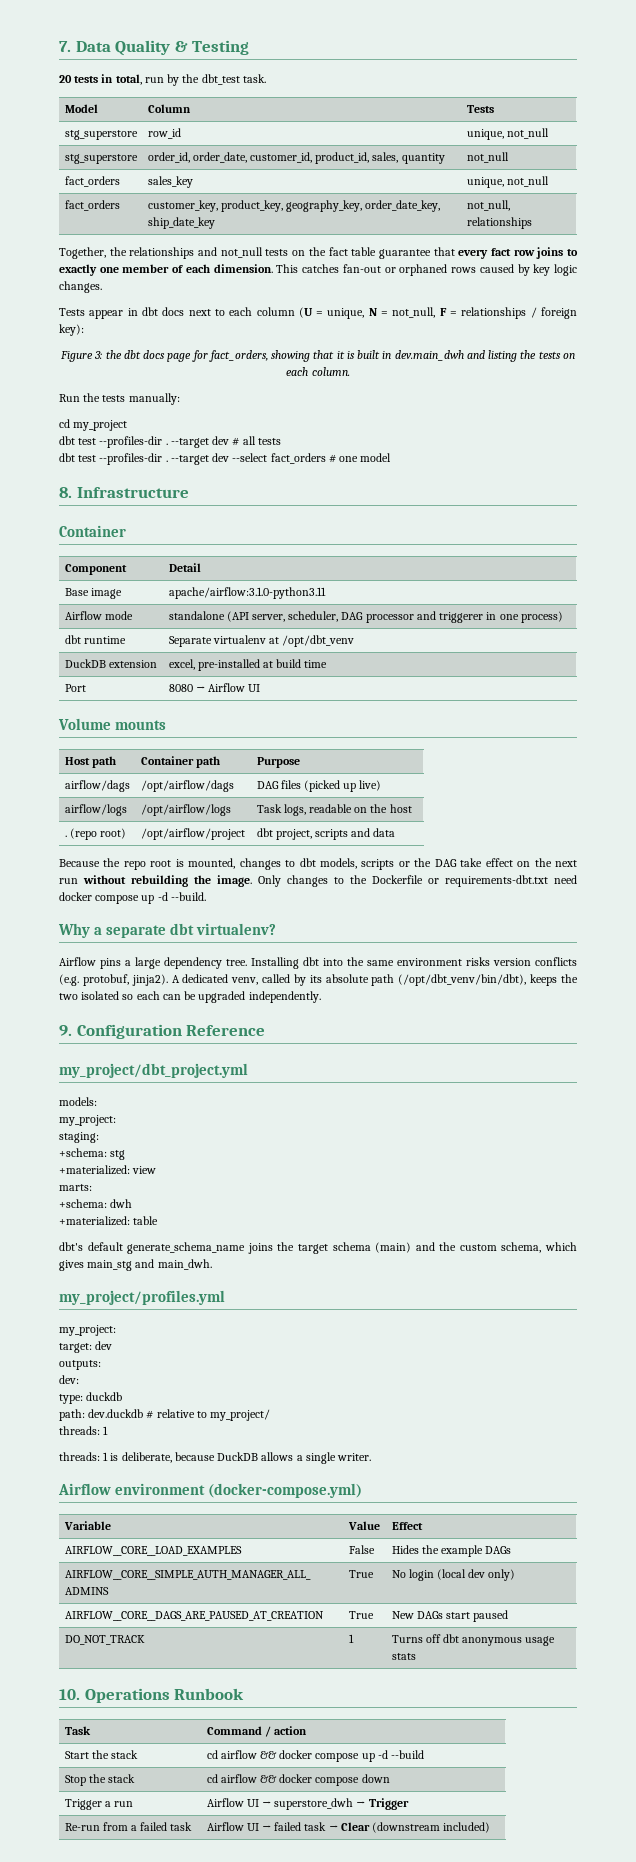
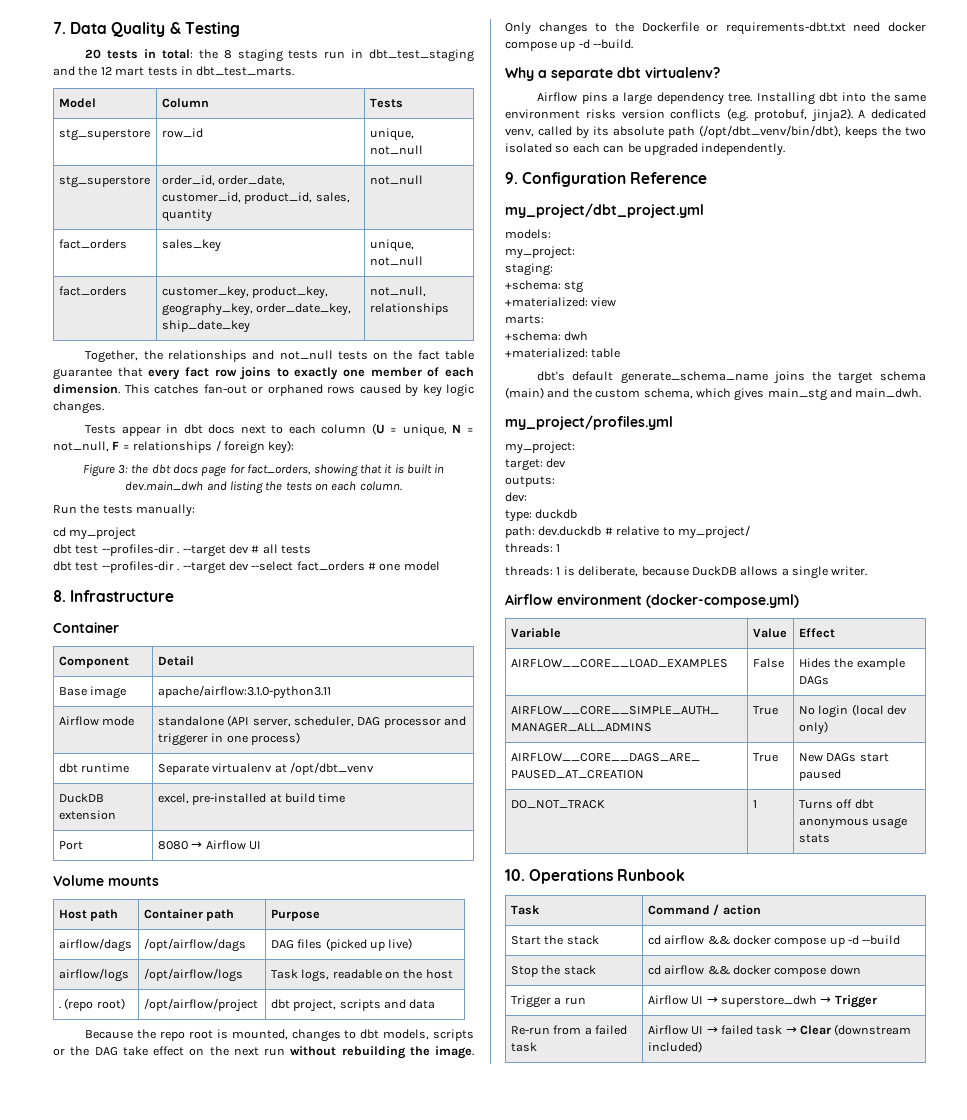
- 20 tests in total, run by the dbt_test task.
+ 20 tests in total: the 8 staging tests run in dbt_test_staging and the 12 mart tests in dbt_test_marts.

